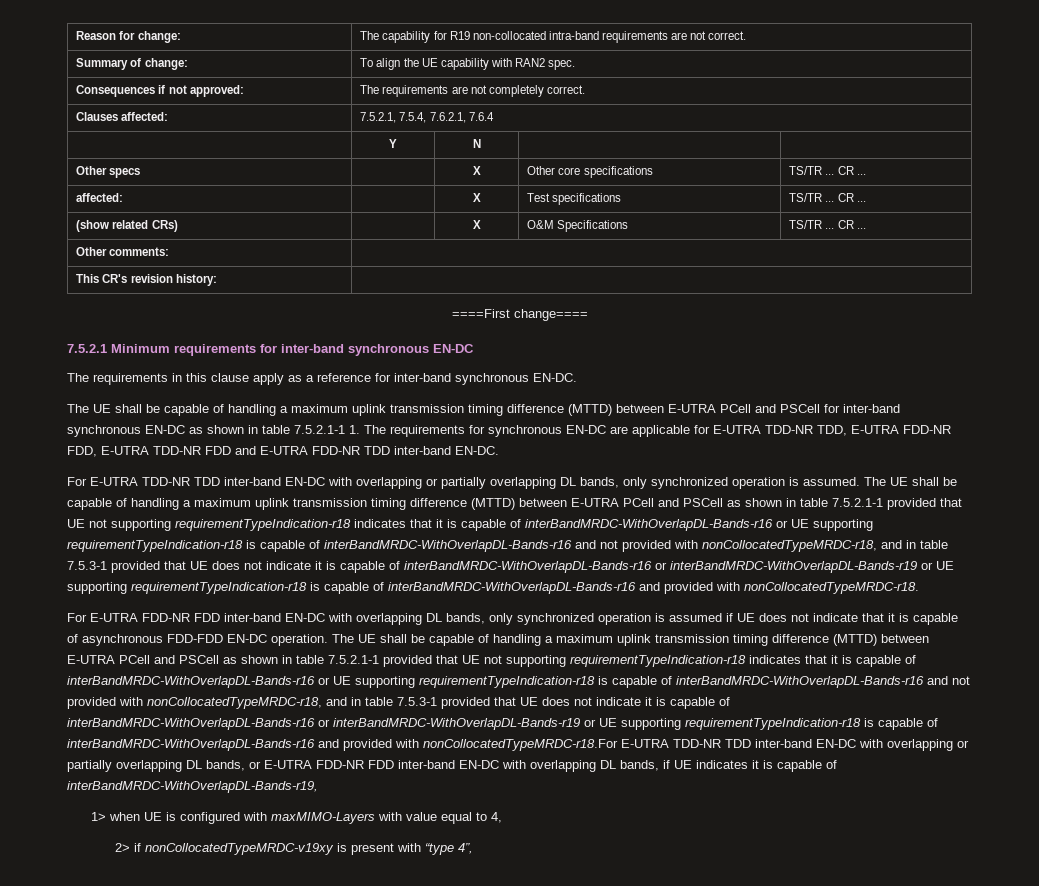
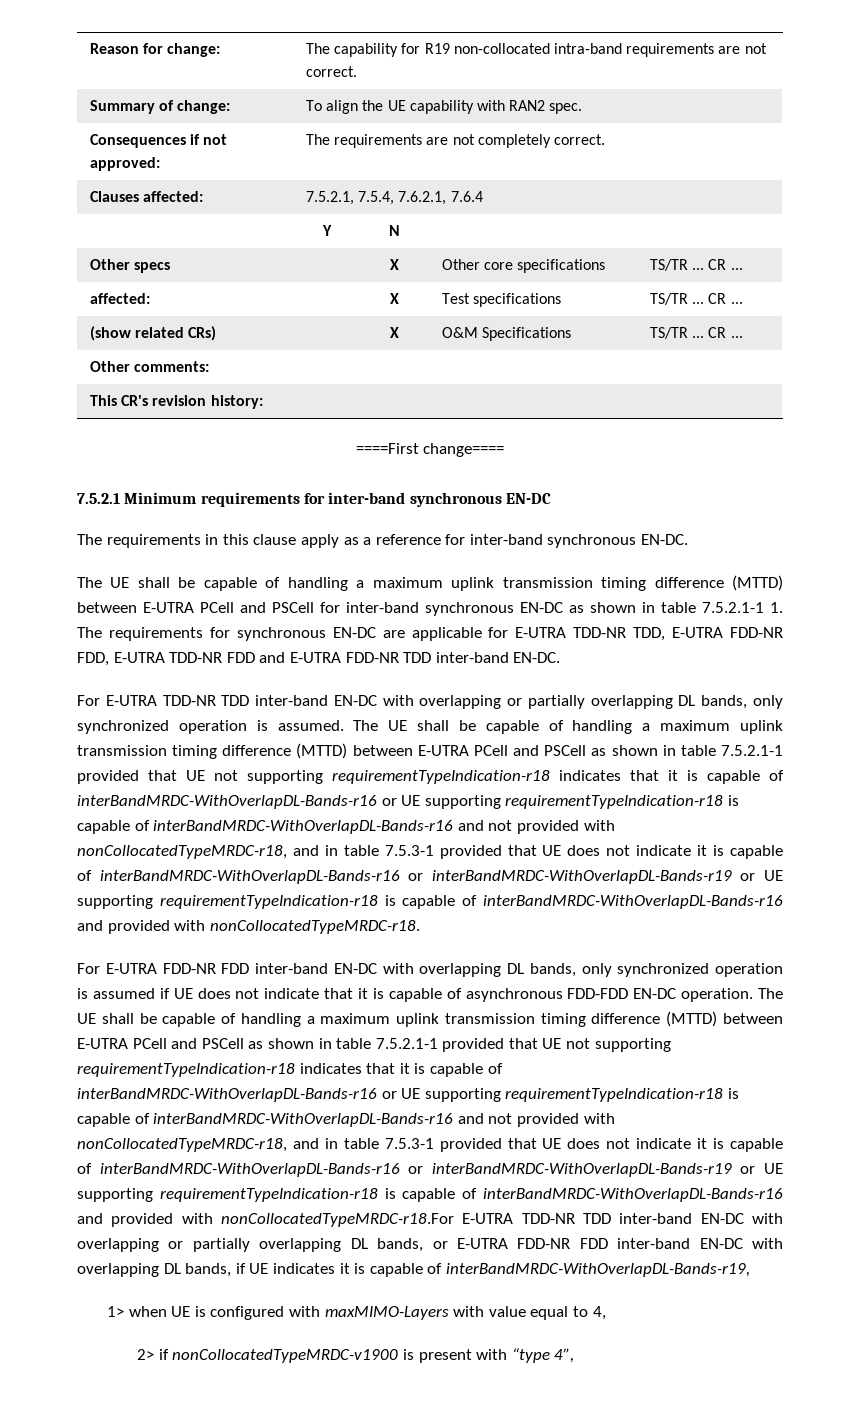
- 2> if nonCollocatedTypeMRDC-v19xy is present with “type 4”,
+ 2> if nonCollocatedTypeMRDC-v1900 is present with “type 4”,

